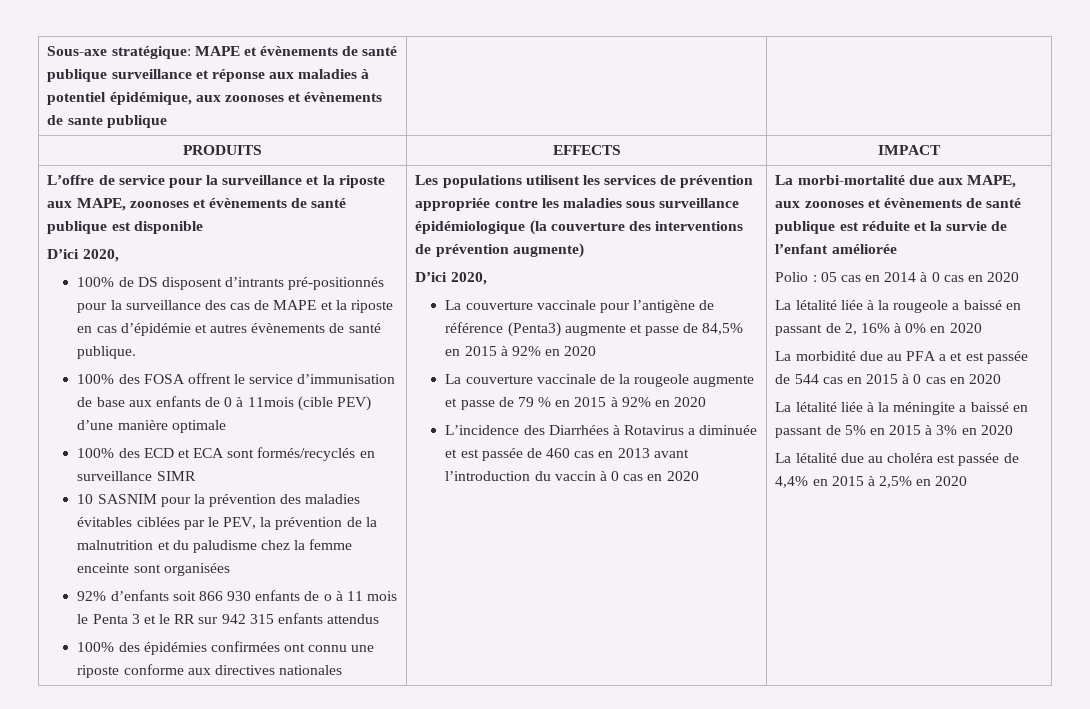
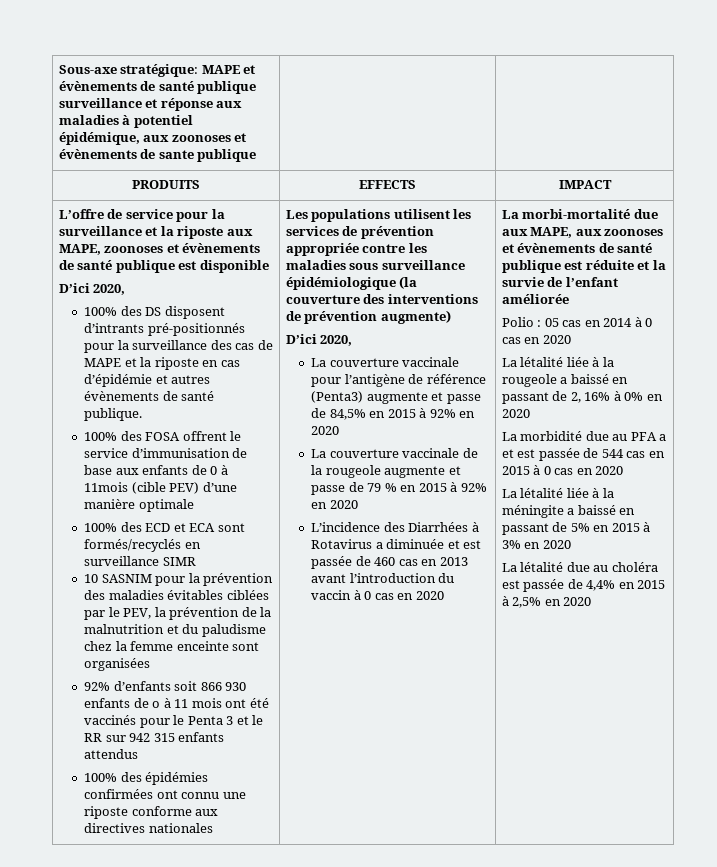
- 100% de DS disposent d’intrants pré-positionnés pour la surveillance des cas de MAPE et la riposte en cas d’épidémie et autres évènements de santé publique.
+ 100% des DS disposent d’intrants pré-positionnés pour la surveillance des cas de MAPE et la riposte en cas d’épidémie et autres évènements de santé publique.
- 92% d’enfants soit 866 930 enfants de o à 11 mois le Penta 3 et le RR sur 942 315 enfants attendus
+ 92% d’enfants soit 866 930 enfants de o à 11 mois ont été vaccinés pour le Penta 3 et le RR sur 942 315 enfants attendus

